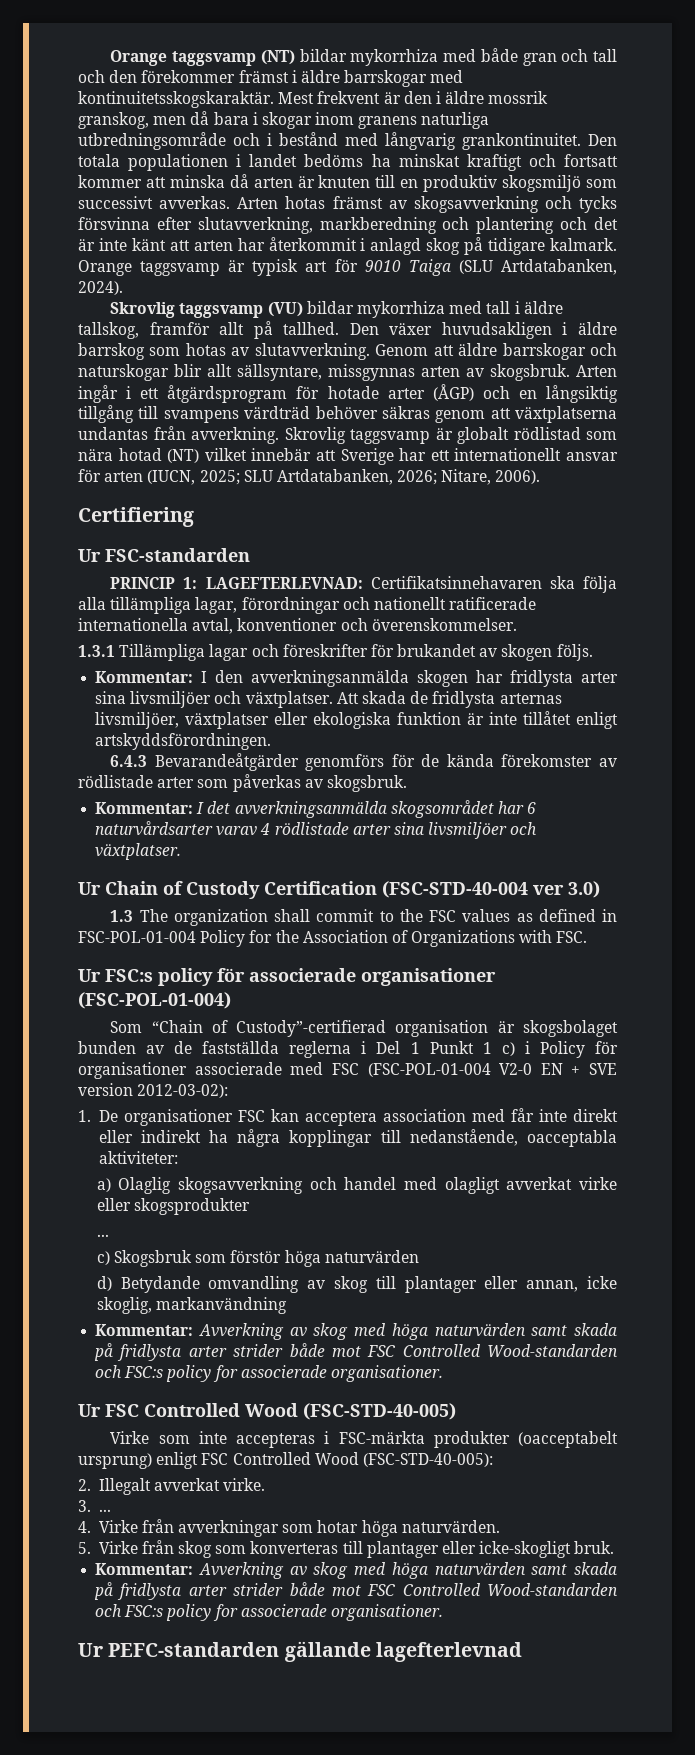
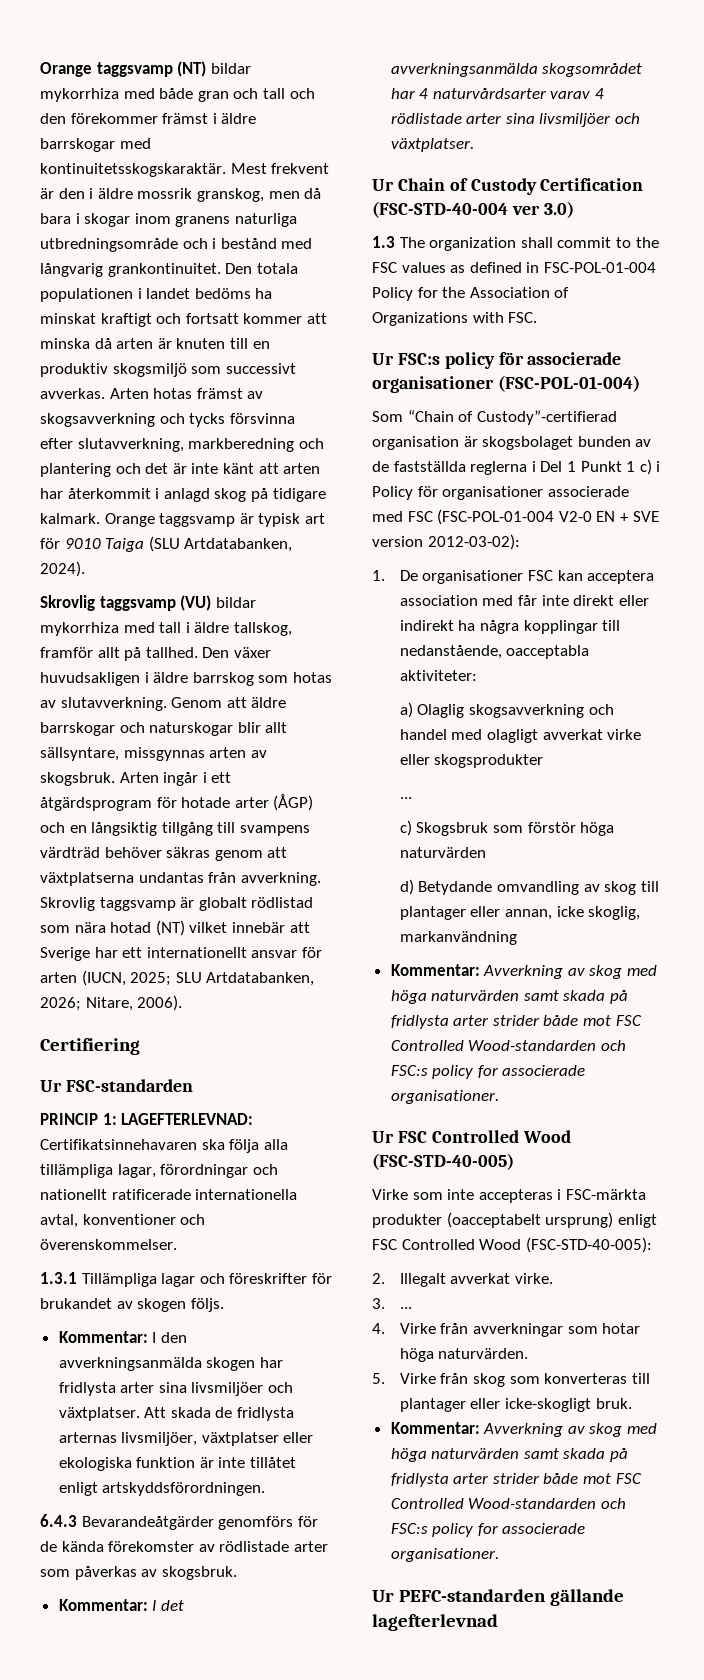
- Kommentar: I det avverkningsanmälda skogsområdet har 6 naturvårdsarter varav 4 rödlistade arter sina livsmiljöer och växtplatser.
+ Kommentar: I det avverkningsanmälda skogsområdet har 4 naturvårdsarter varav 4 rödlistade arter sina livsmiljöer och växtplatser.

